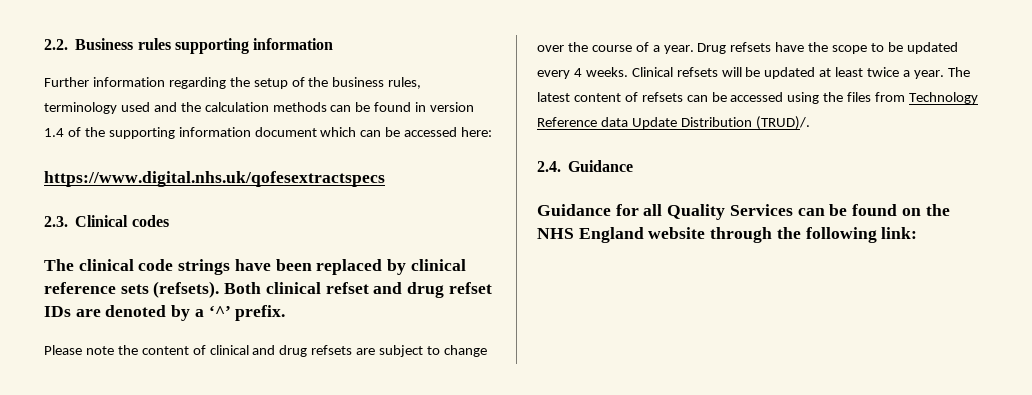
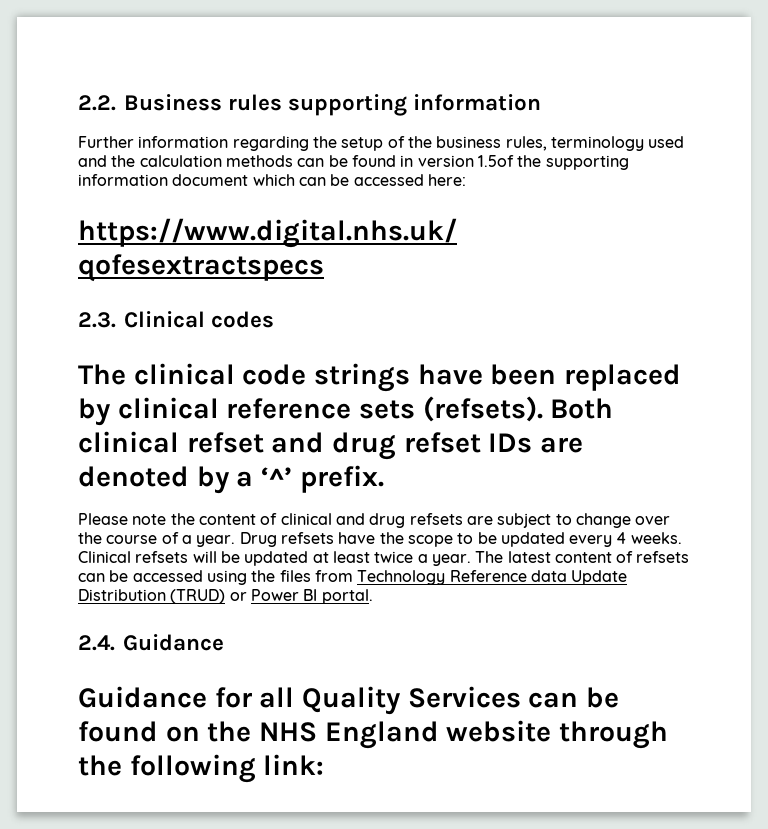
- Further information regarding the setup of the business rules, terminology used and the calculation methods can be found in version 1.4 of the supporting information document which can be accessed here:
+ Further information regarding the setup of the business rules, terminology used and the calculation methods can be found in version 1.5of the supporting information document which can be accessed here:
- The latest content of refsets can be accessed using the files from Technology Reference data Update Distribution (TRUD)/.
+ The latest content of refsets can be accessed using the files from Technology Reference data Update Distribution (TRUD) or Power BI portal.

